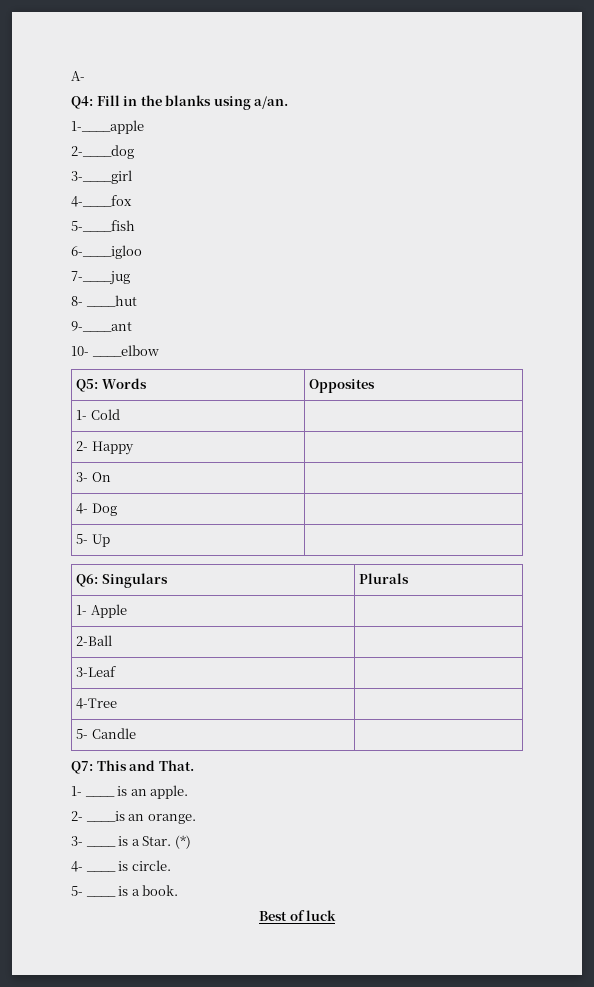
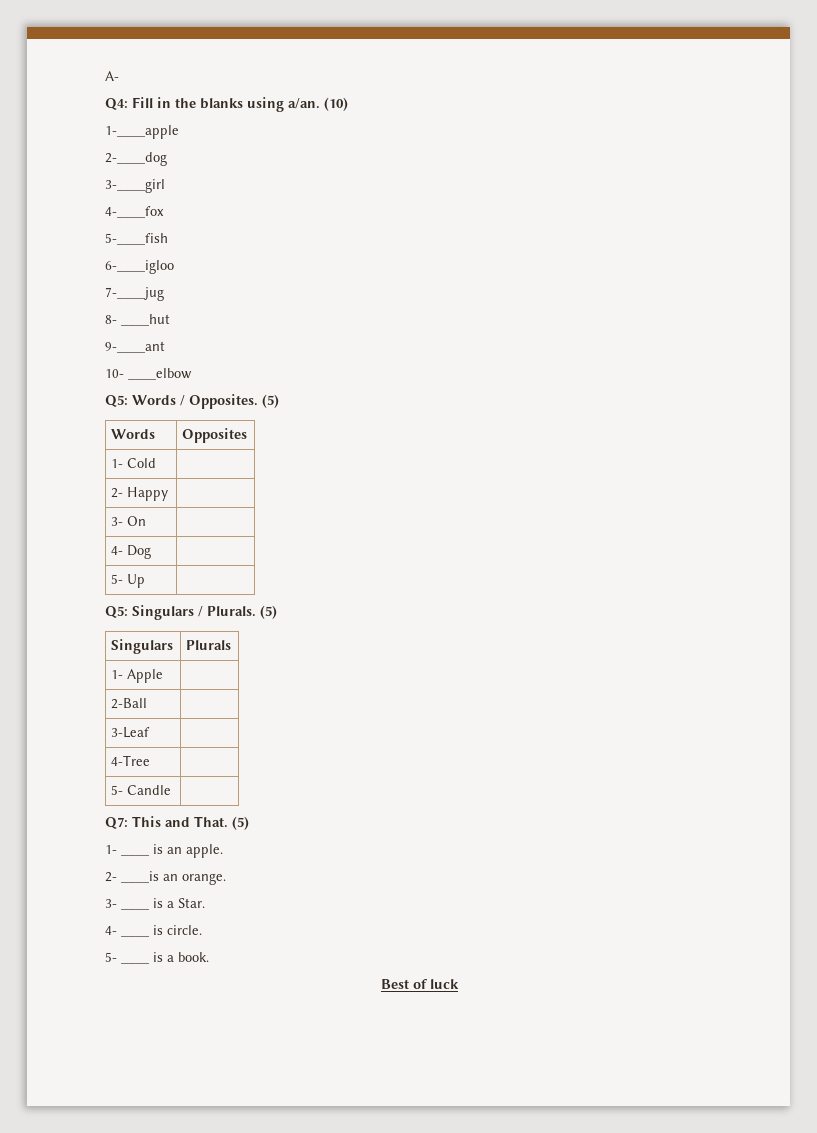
+ (10)
- Q5: Words | Opposites
+ Q5: Words / Opposites. (5)
+ Words | Opposites
- Q6: Singulars | Plurals
+ Q5: Singulars / Plurals. (5)
+ Singulars | Plurals
- Q7: This and That.
+ Q7: This and That. (5)
- (*)

